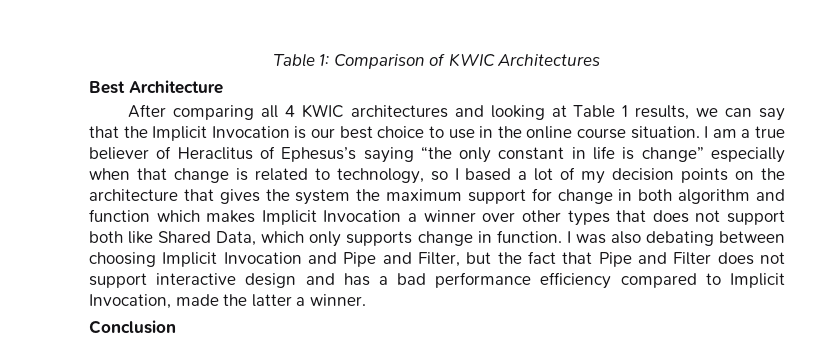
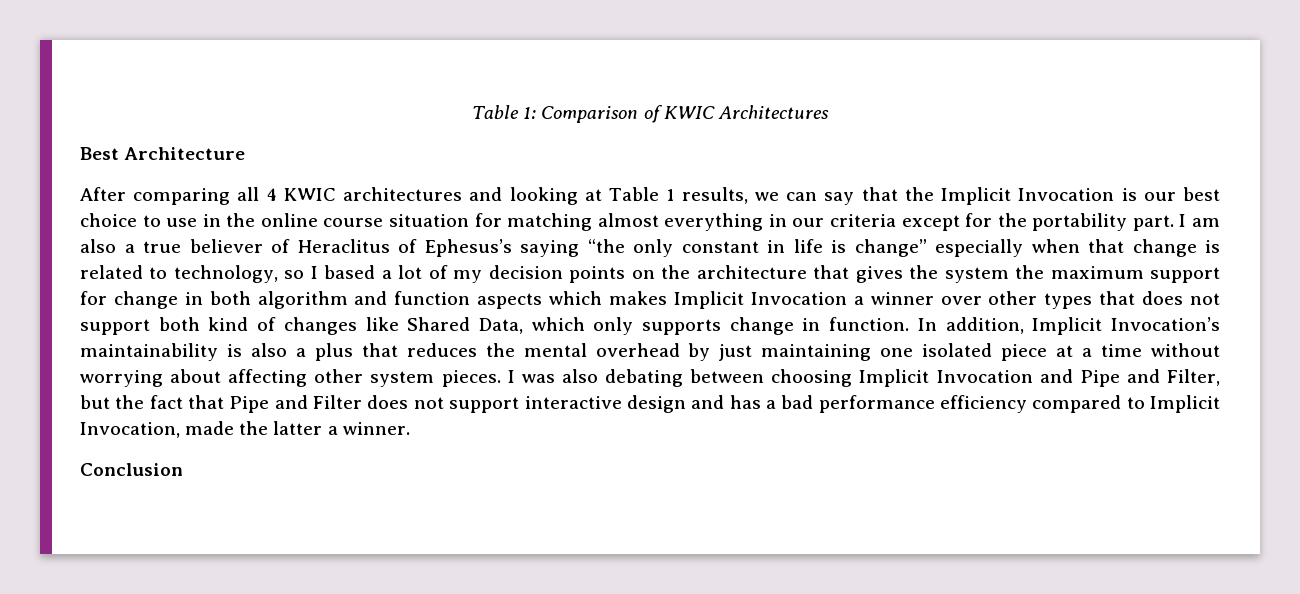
- After comparing all 4 KWIC architectures and looking at Table 1 results, we can say that the Implicit Invocation is our best choice to use in the online course situation.
+ After comparing all 4 KWIC architectures and looking at Table 1 results, we can say that the Implicit Invocation is our best choice to use in the online course situation for matching almost everything in our criteria except for the portability part.
- I am a true believer of Heraclitus of Ephesus’s saying “the only constant in life is change” especially when that change is related to technology, so I based a lot of my decision points on the architecture that gives the system the maximum support for change in both algorithm and function which makes Implicit Invocation a winner over other types that does not support both like Shared Data, which only supports change in function.
+ I am also a true believer of Heraclitus of Ephesus’s saying “the only constant in life is change” especially when that change is related to technology, so I based a lot of my decision points on the architecture that gives the system the maximum support for change in both algorithm and function aspects which makes Implicit Invocation a winner over other types that does not support both kind of changes like Shared Data, which only supports change in function.
+ In addition, Implicit Invocation’s maintainability is also a plus that reduces the mental overhead by just maintaining one isolated piece at a time without worrying about affecting other system pieces.

